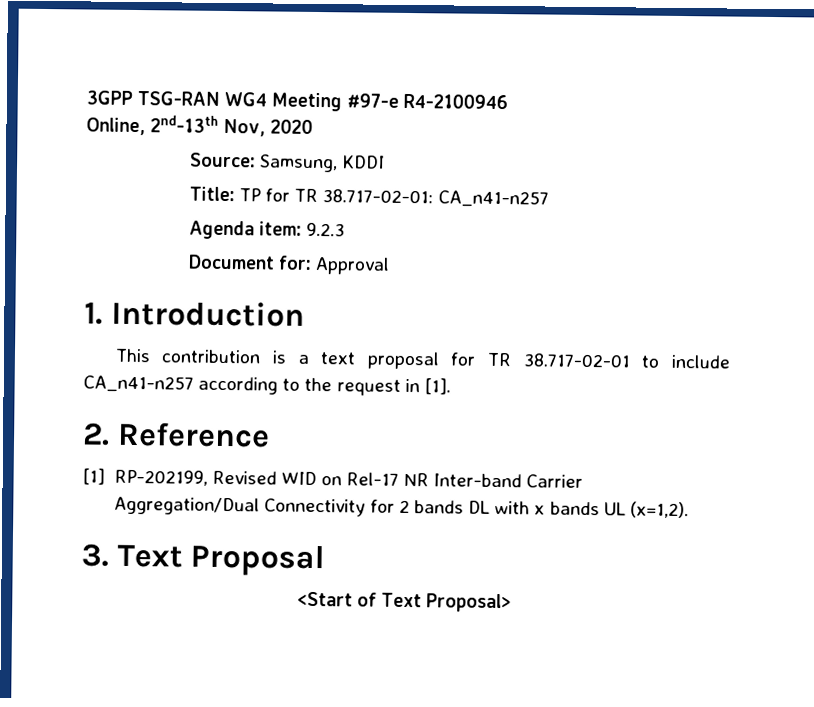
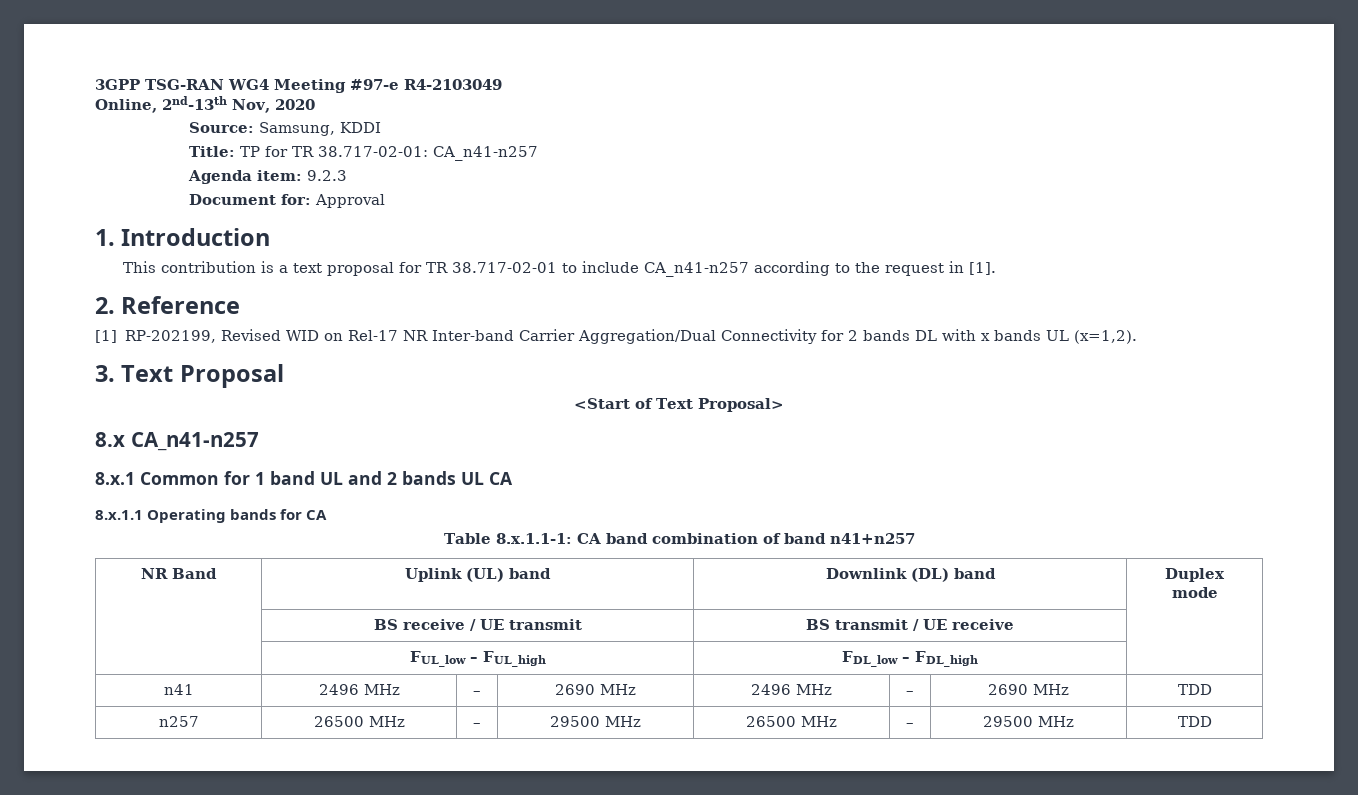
- 3GPP TSG-RAN WG4 Meeting #97-e R4-2100946
+ 3GPP TSG-RAN WG4 Meeting #97-e R4-2103049
+ 8.x CA_n41-n257
+ 8.x.1 Common for 1 band UL and 2 bands UL CA
+ 8.x.1.1 Operating bands for CA
+ Table 8.x.1.1-1: CA band combination of band n41+n257
+ NR Band | Uplink (UL) band | Downlink (DL) band | Duplex
+ mode
+ | BS receive / UE transmit | BS transmit / UE receive |
+ | FUL_low – FUL_high | FDL_low – FDL_high |
+ n41 | 2496 MHz | – | 2690 MHz | 2496 MHz | – | 2690 MHz | TDD
+ n257 | 26500 MHz | – | 29500 MHz | 26500 MHz | – | 29500 MHz | TDD

